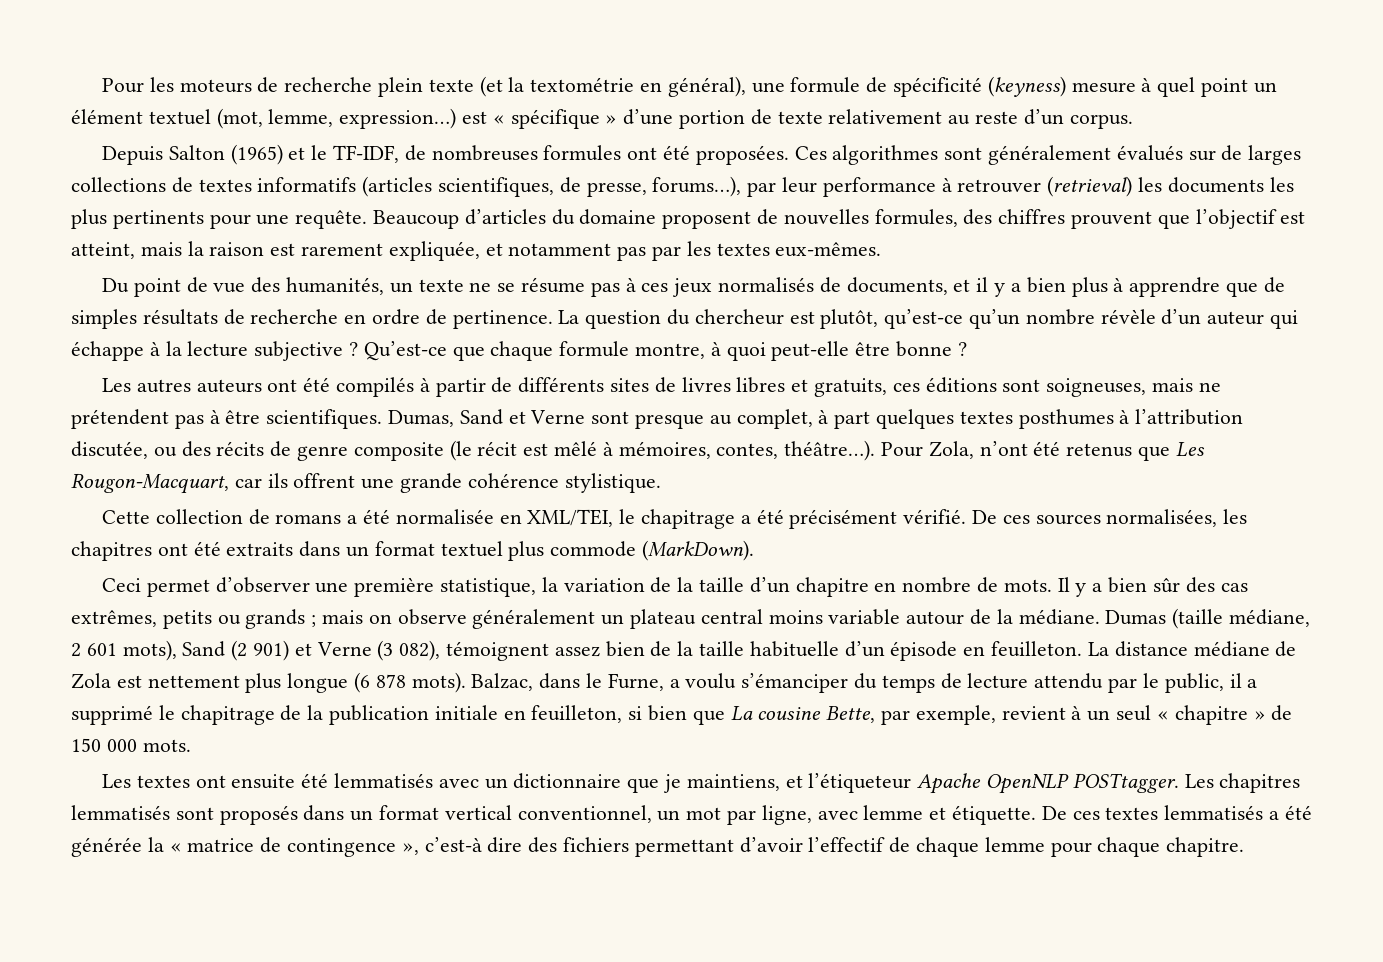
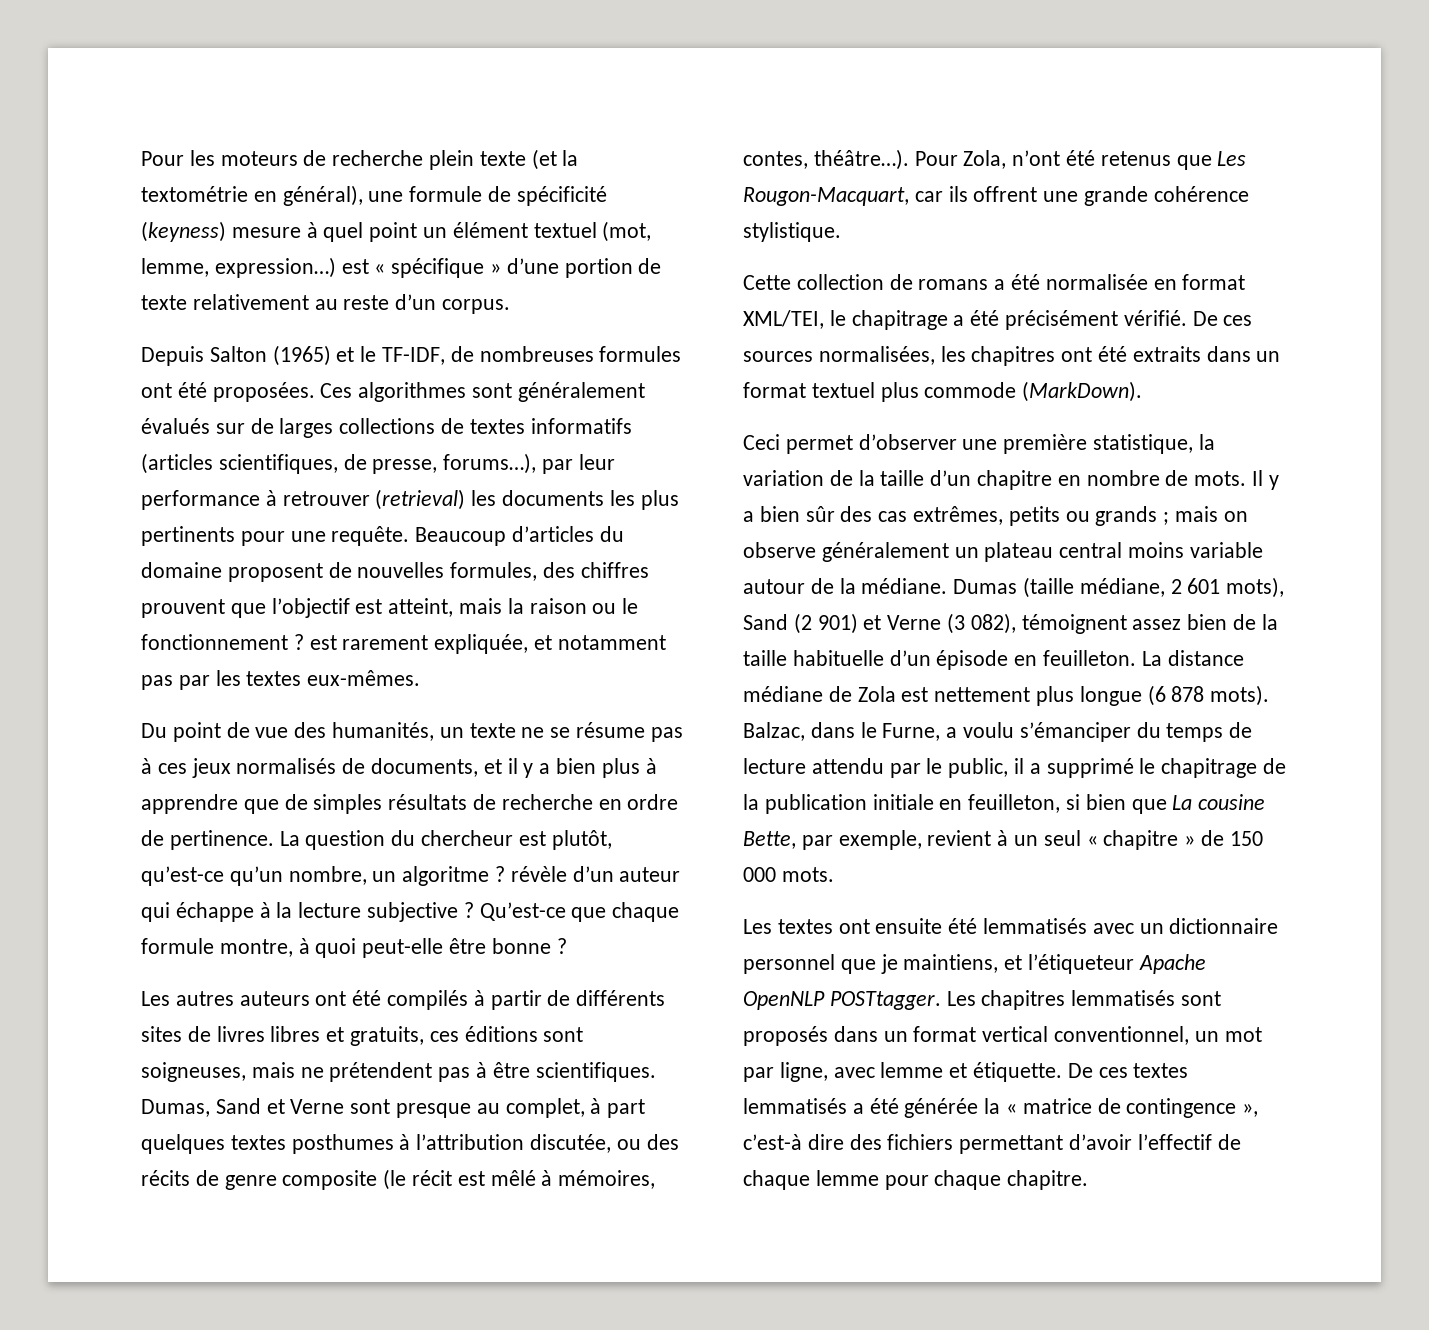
- Beaucoup d’articles du domaine proposent de nouvelles formules, des chiffres prouvent que l’objectif est atteint, mais la raison est rarement expliquée, et notamment pas par les textes eux-mêmes.
+ Beaucoup d’articles du domaine proposent de nouvelles formules, des chiffres prouvent que l’objectif est atteint, mais la raison ou le fonctionnement ? est rarement expliquée, et notamment pas par les textes eux-mêmes.
- La question du chercheur est plutôt, qu’est-ce qu’un nombre révèle d’un auteur qui échappe à la lecture subjective ?
+ La question du chercheur est plutôt, qu’est-ce qu’un nombre, un algoritme ? révèle d’un auteur qui échappe à la lecture subjective ?
- Cette collection de romans a été normalisée en XML/TEI, le chapitrage a été précisément vérifié.
+ Cette collection de romans a été normalisée en format XML/TEI, le chapitrage a été précisément vérifié.
- Les textes ont ensuite été lemmatisés avec un dictionnaire que je maintiens, et l’étiqueteur Apache OpenNLP POSTtagger.
+ Les textes ont ensuite été lemmatisés avec un dictionnaire personnel que je maintiens, et l’étiqueteur Apache OpenNLP POSTtagger.

